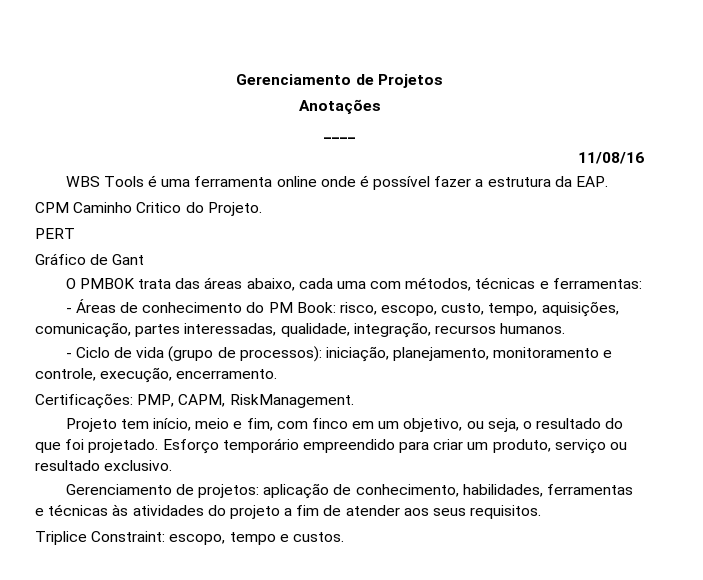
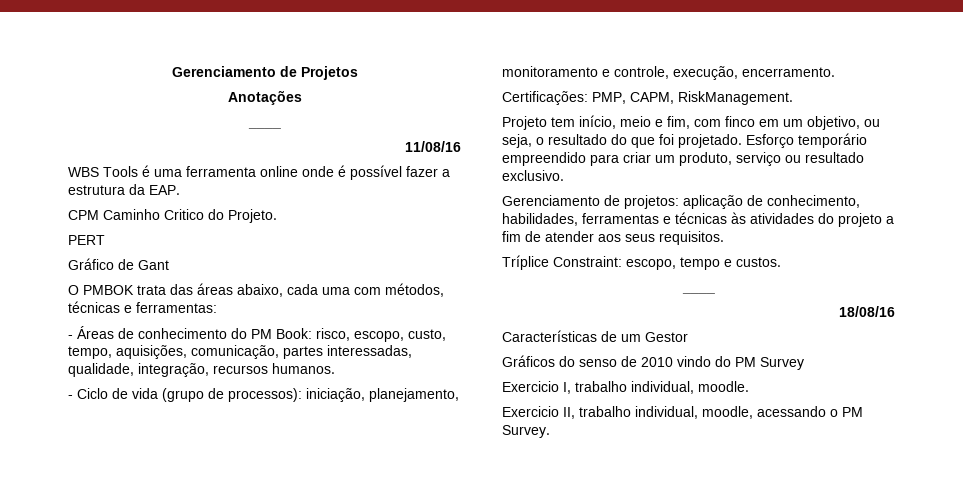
- Triplice Constraint: escopo, tempo e custos.
+ Tríplice Constraint: escopo, tempo e custos.
+ ____
+ 18/08/16
+ Características de um Gestor
+ Gráficos do senso de 2010 vindo do PM Survey
+ Exercicio I, trabalho individual, moodle.
+ Exercicio II, trabalho individual, moodle, acessando o PM Survey.

